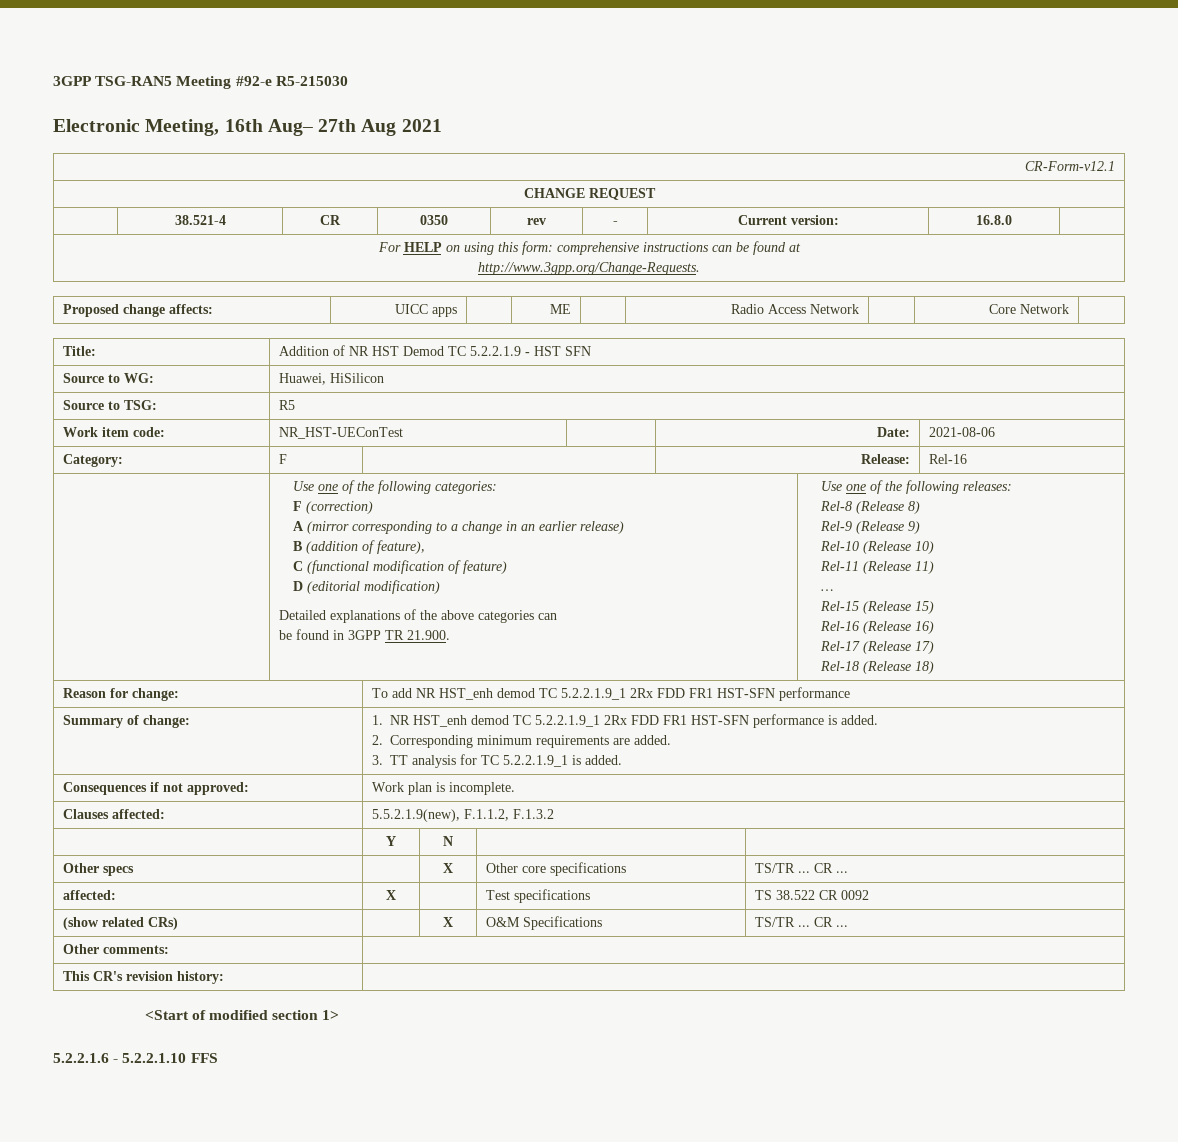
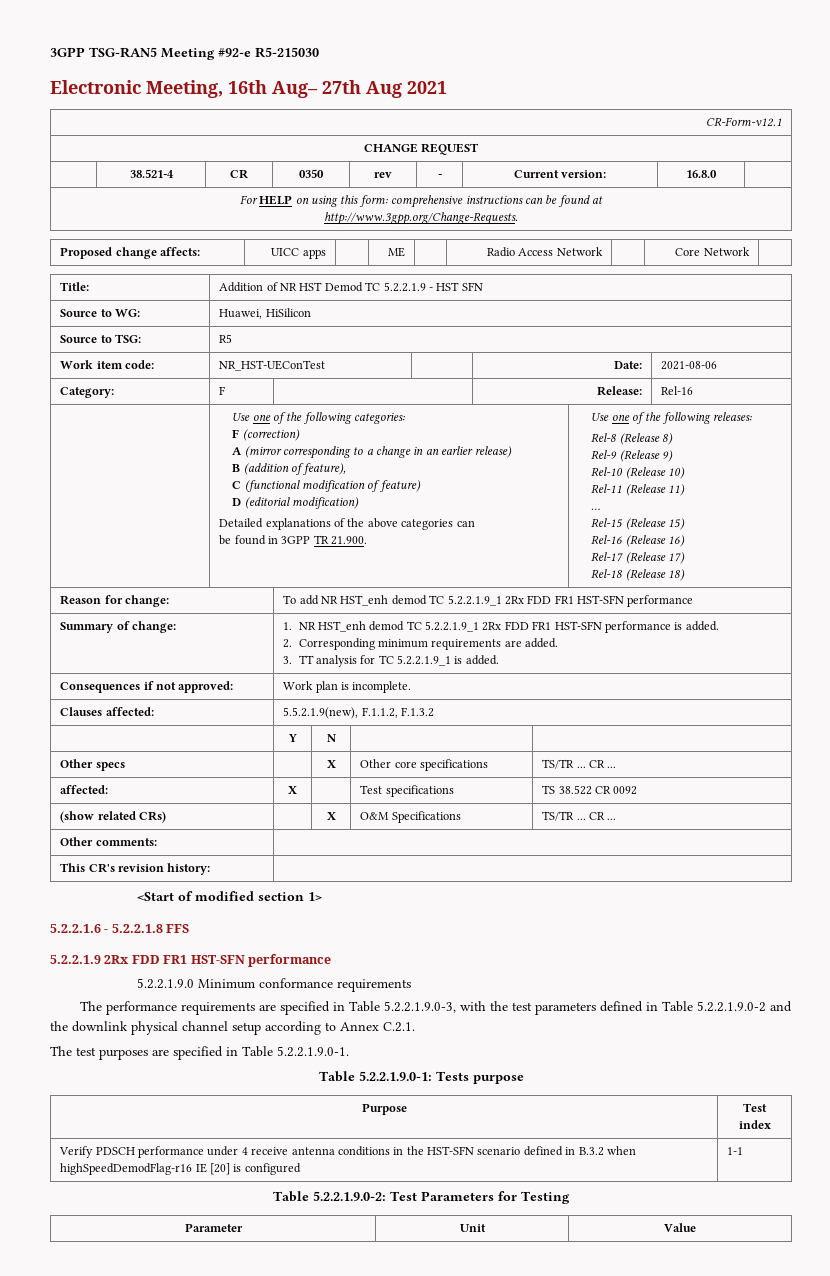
- 5.2.2.1.6 - 5.2.2.1.10 FFS
+ 5.2.2.1.6 - 5.2.2.1.8 FFS
+ 5.2.2.1.9 2Rx FDD FR1 HST-SFN performance
+ 5.2.2.1.9.0 Minimum conformance requirements
+ The performance requirements are specified in Table 5.2.2.1.9.0-3, with the test parameters defined in Table 5.2.2.1.9.0-2 and the downlink physical channel setup according to Annex C.2.1.
+ The test purposes are specified in Table 5.2.2.1.9.0-1.
+ Table 5.2.2.1.9.0-1: Tests purpose
+ Purpose | Test index
+ Verify PDSCH performance under 4 receive antenna conditions in the HST-SFN scenario defined in B.3.2 when highSpeedDemodFlag-r16 IE [20] is configured | 1-1
+ Table 5.2.2.1.9.0-2: Test Parameters for Testing
+ Parameter | Unit | Value

